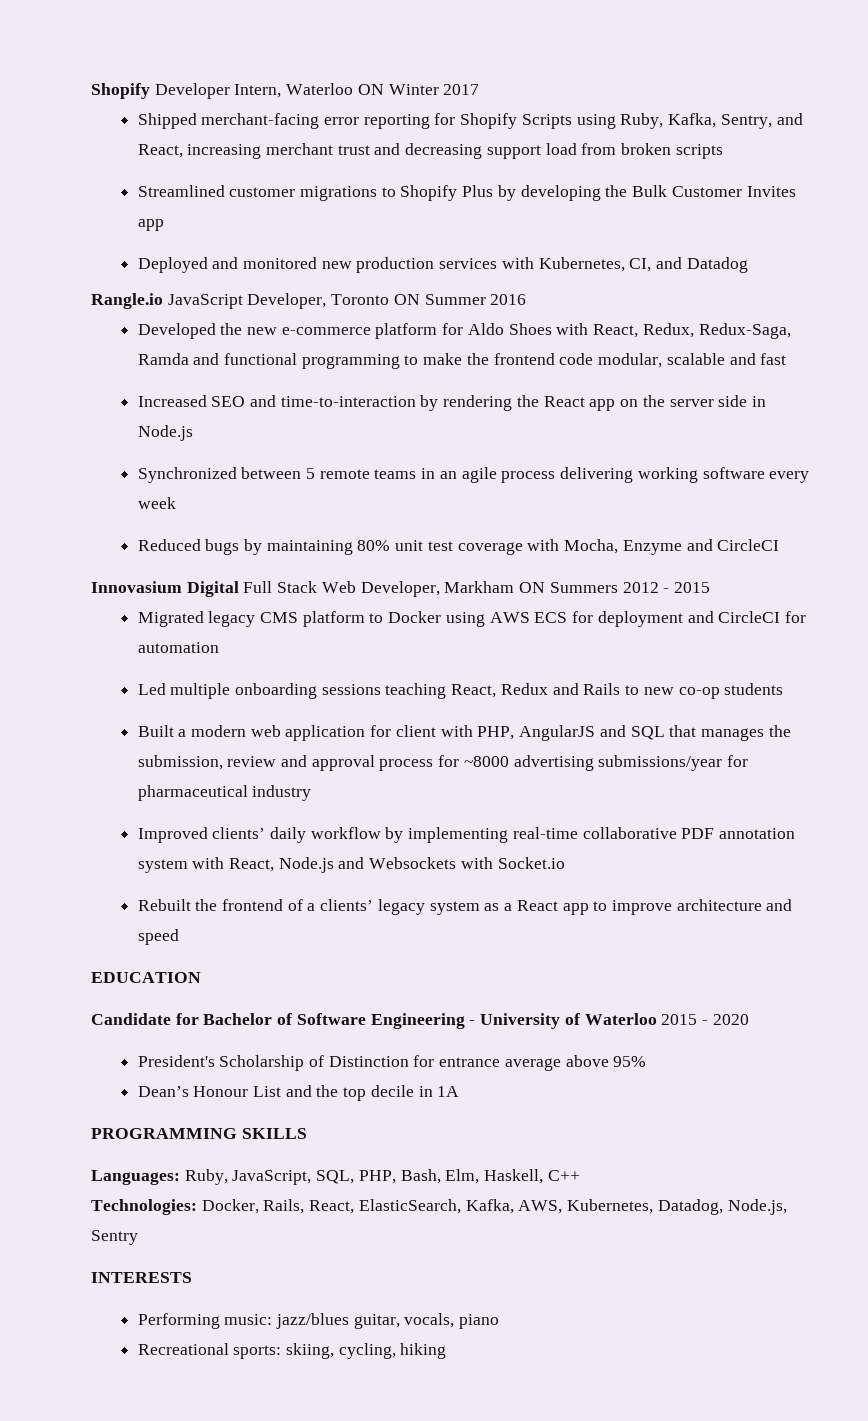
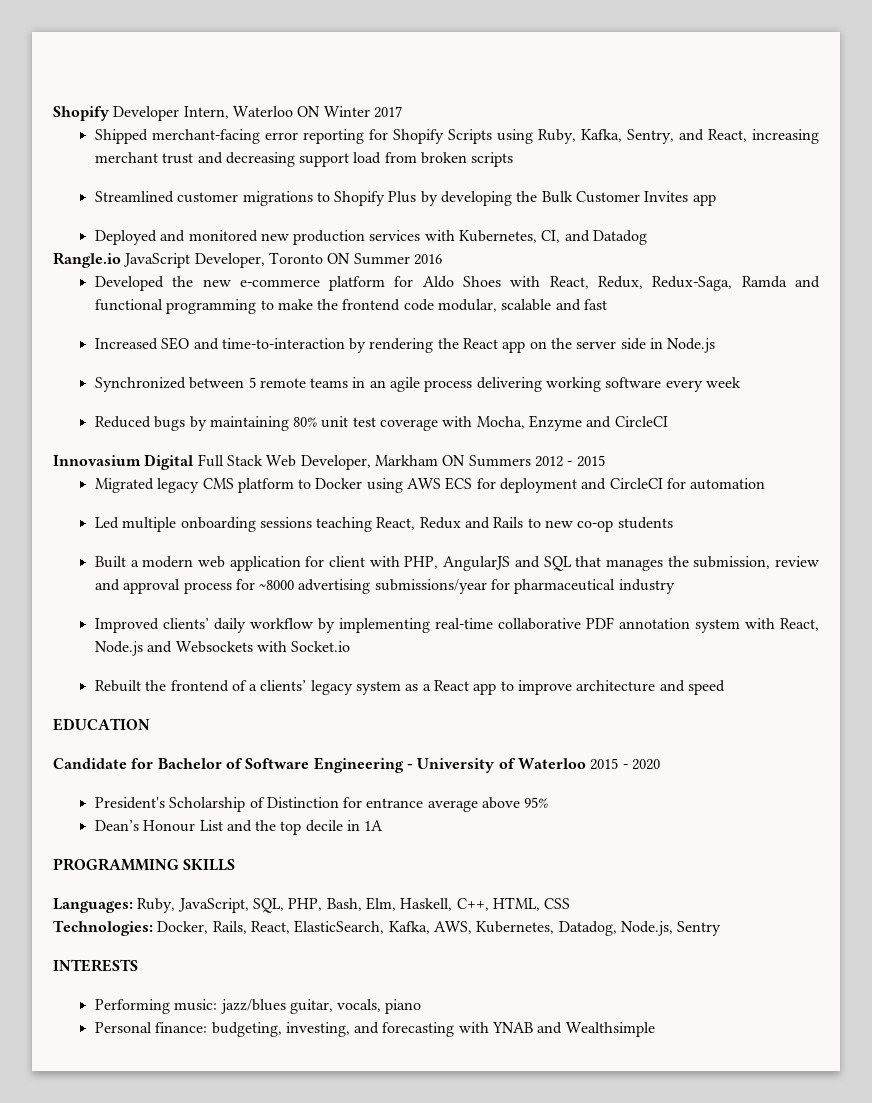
- Languages: Ruby, JavaScript, SQL, PHP, Bash, Elm, Haskell, C++
+ Languages: Ruby, JavaScript, SQL, PHP, Bash, Elm, Haskell, C++, HTML, CSS
- Recreational sports: skiing, cycling, hiking
+ Personal finance: budgeting, investing, and forecasting with YNAB and Wealthsimple

